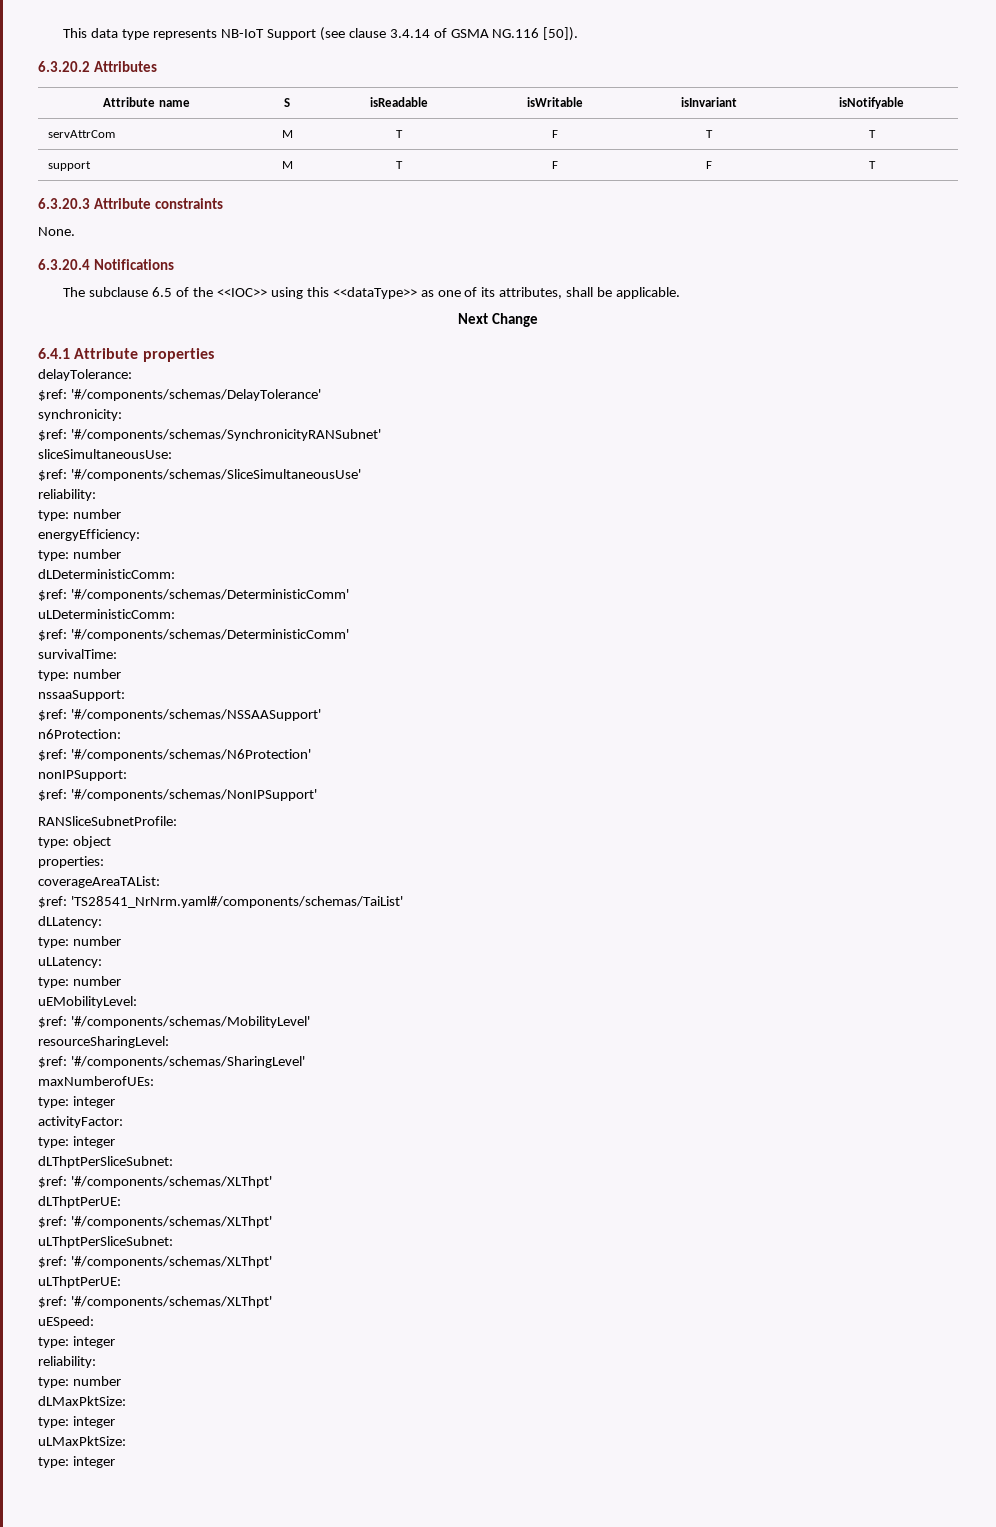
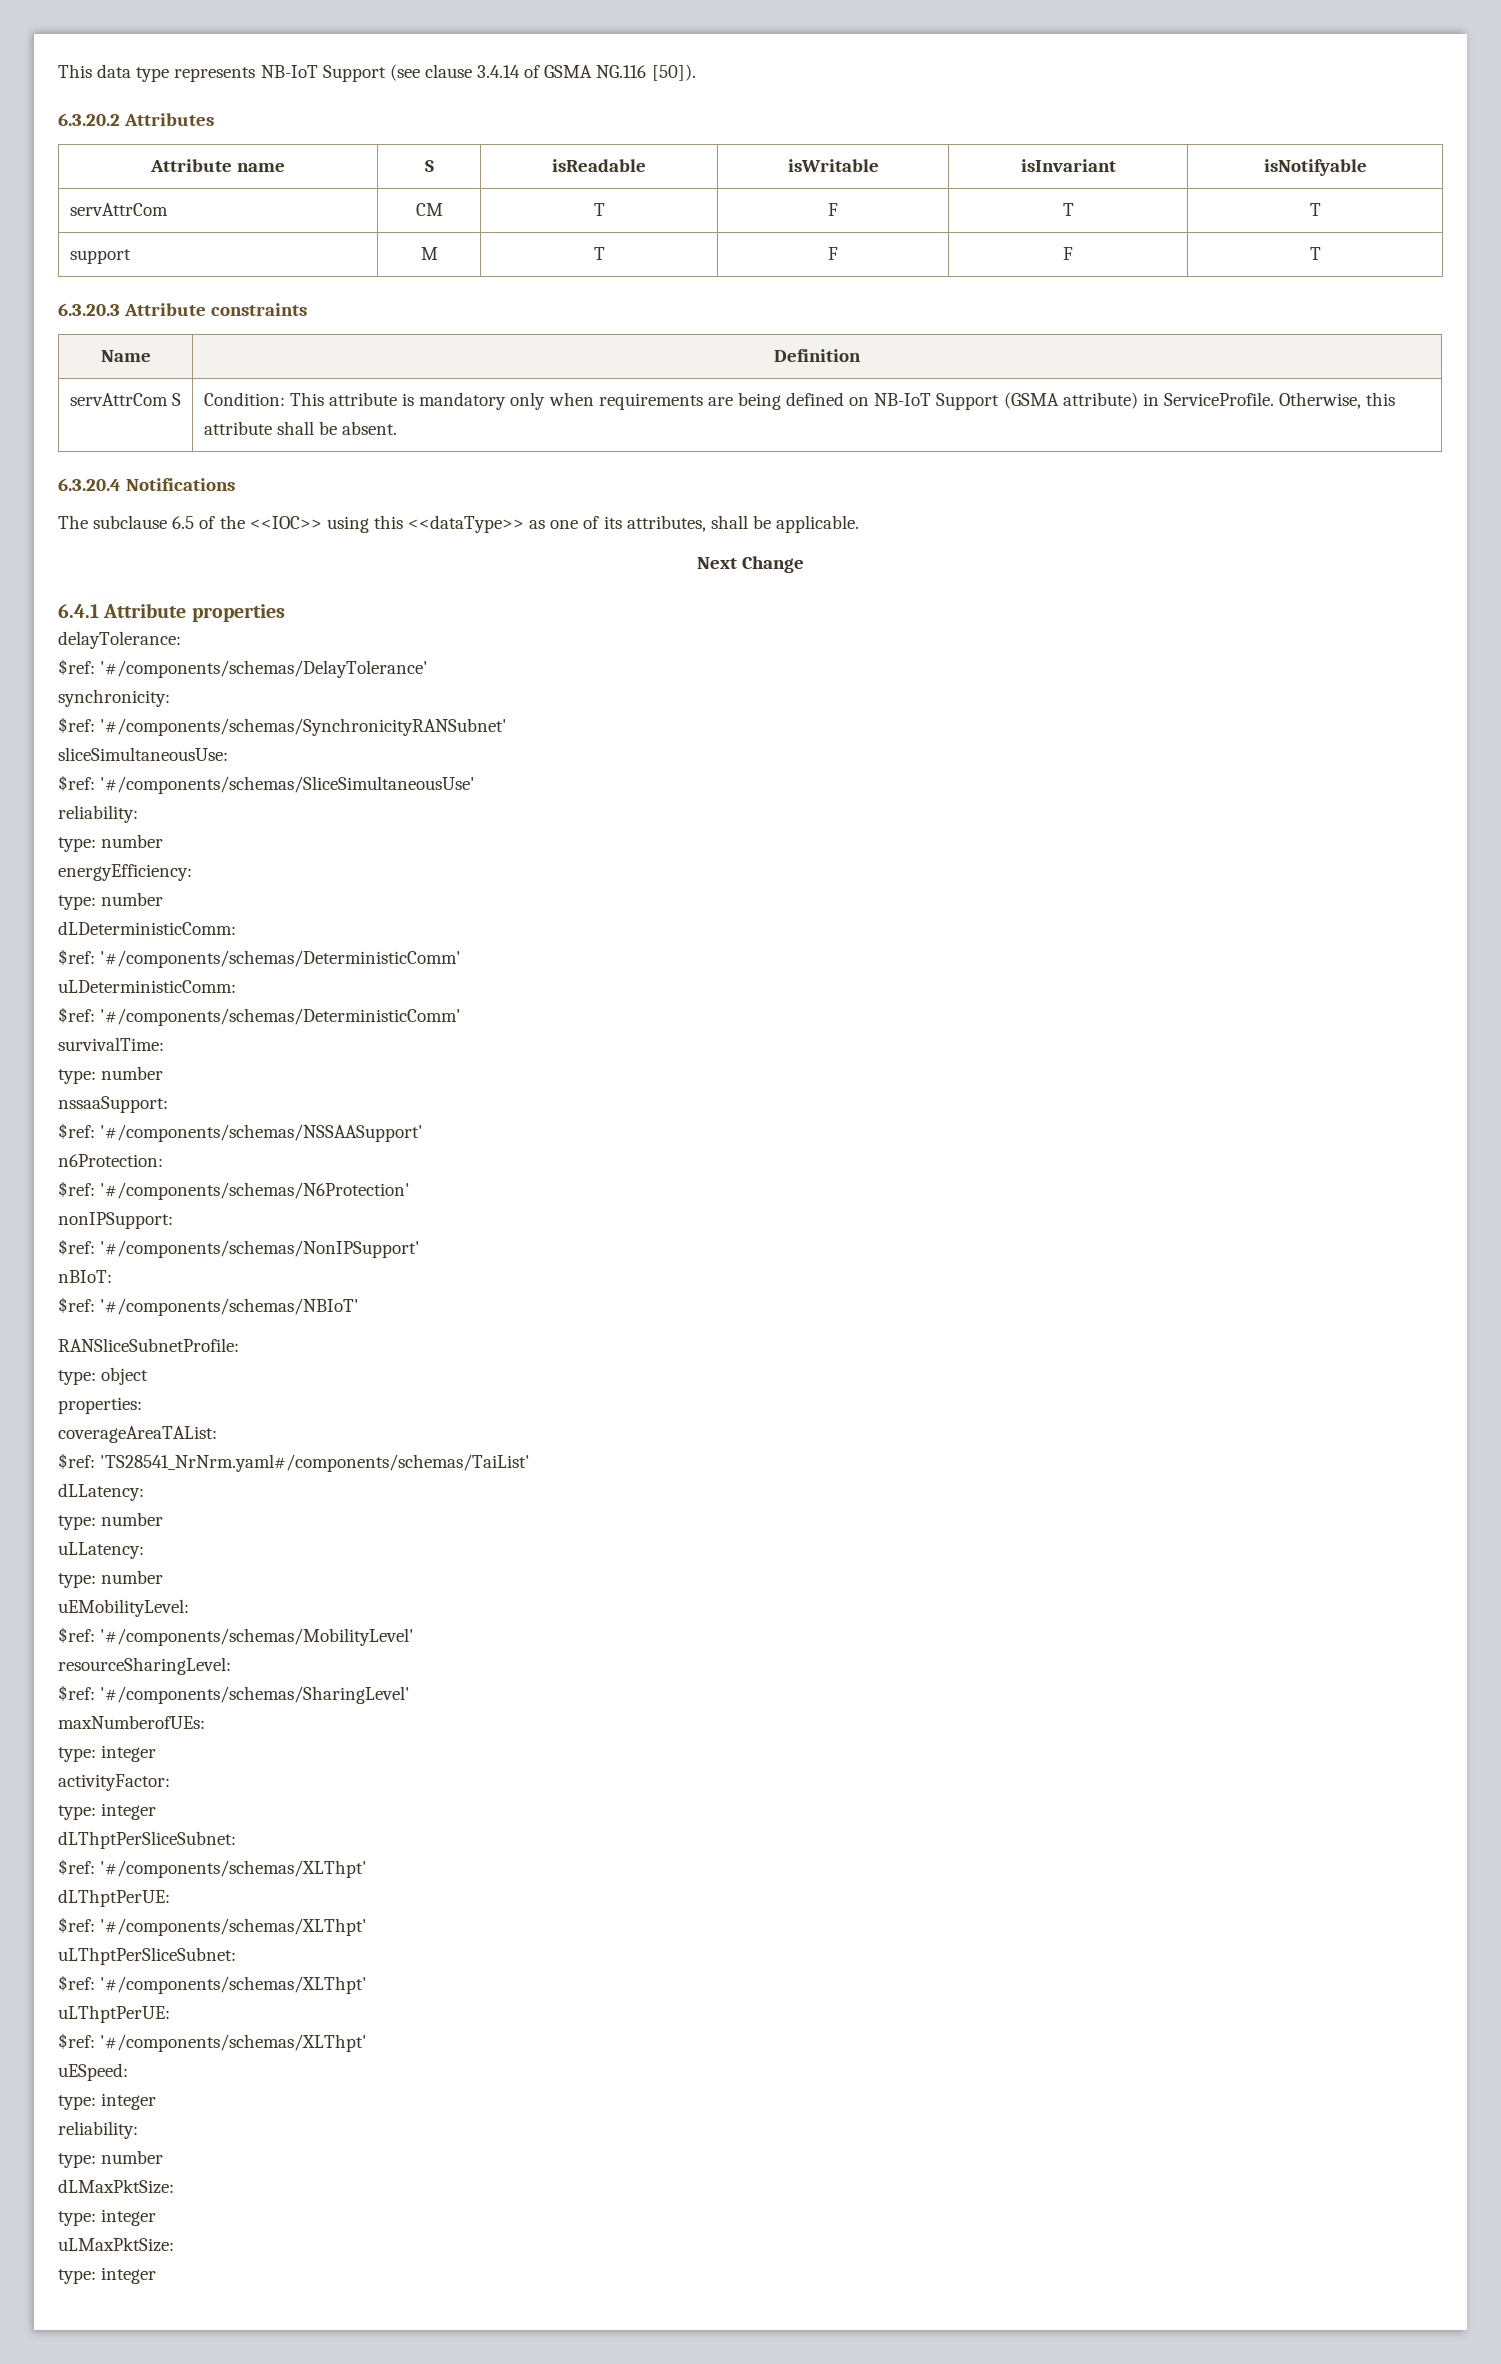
- servAttrCom | M | T | F | T | T
+ servAttrCom | CM | T | F | T | T
- None.
+ Name | Definition
+ servAttrCom S | Condition: This attribute is mandatory only when requirements are being defined on NB-IoT Support (GSMA attribute) in ServiceProfile. Otherwise, this attribute shall be absent.
+ nBIoT:
+ $ref: '#/components/schemas/NBIoT'

